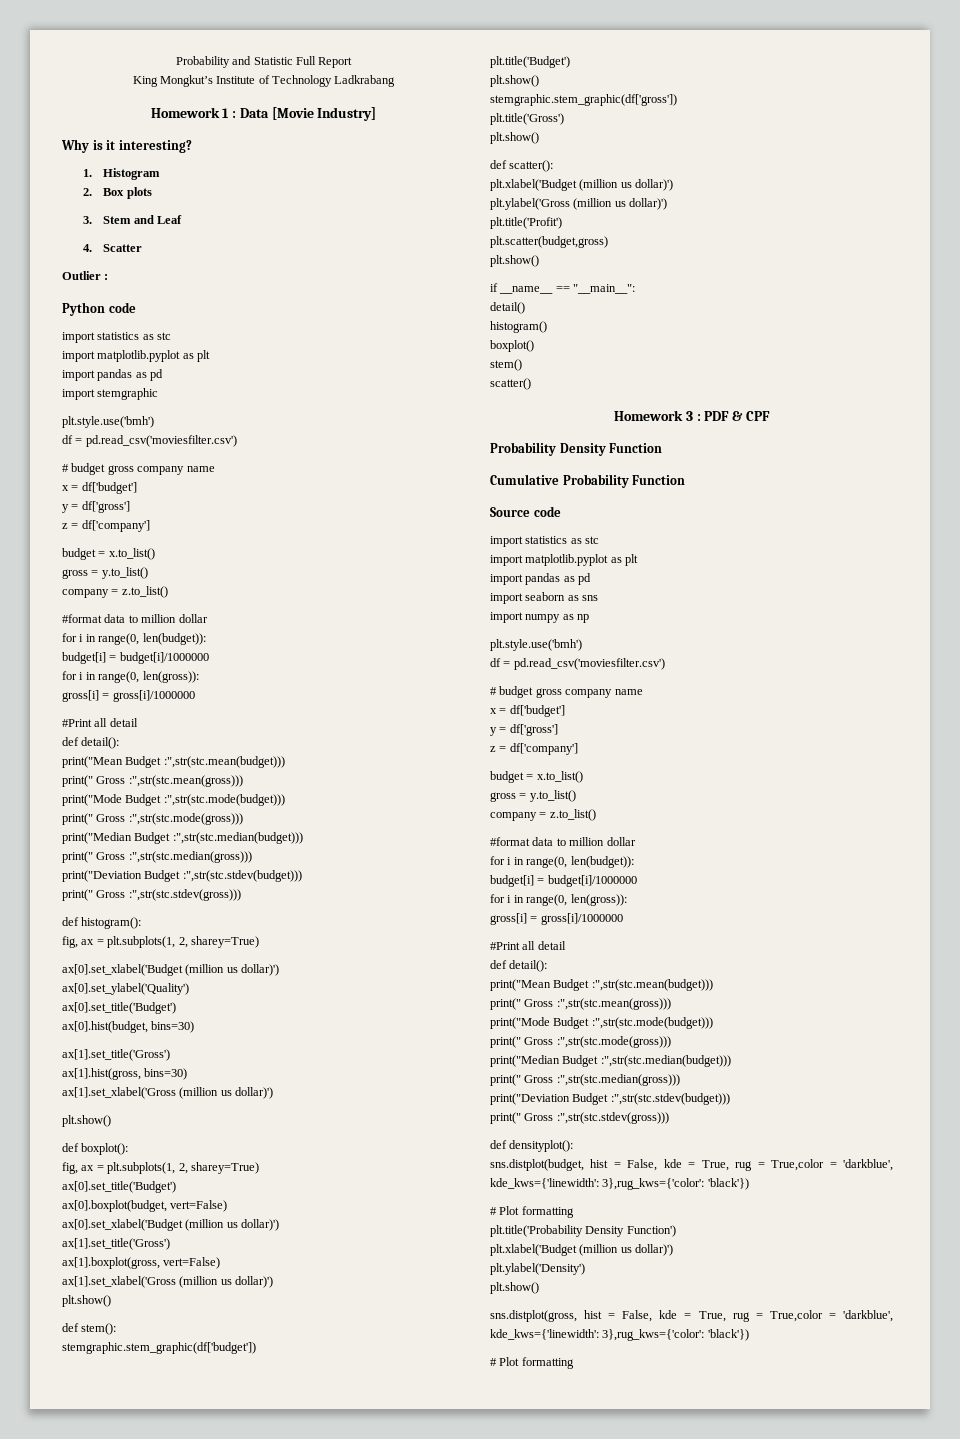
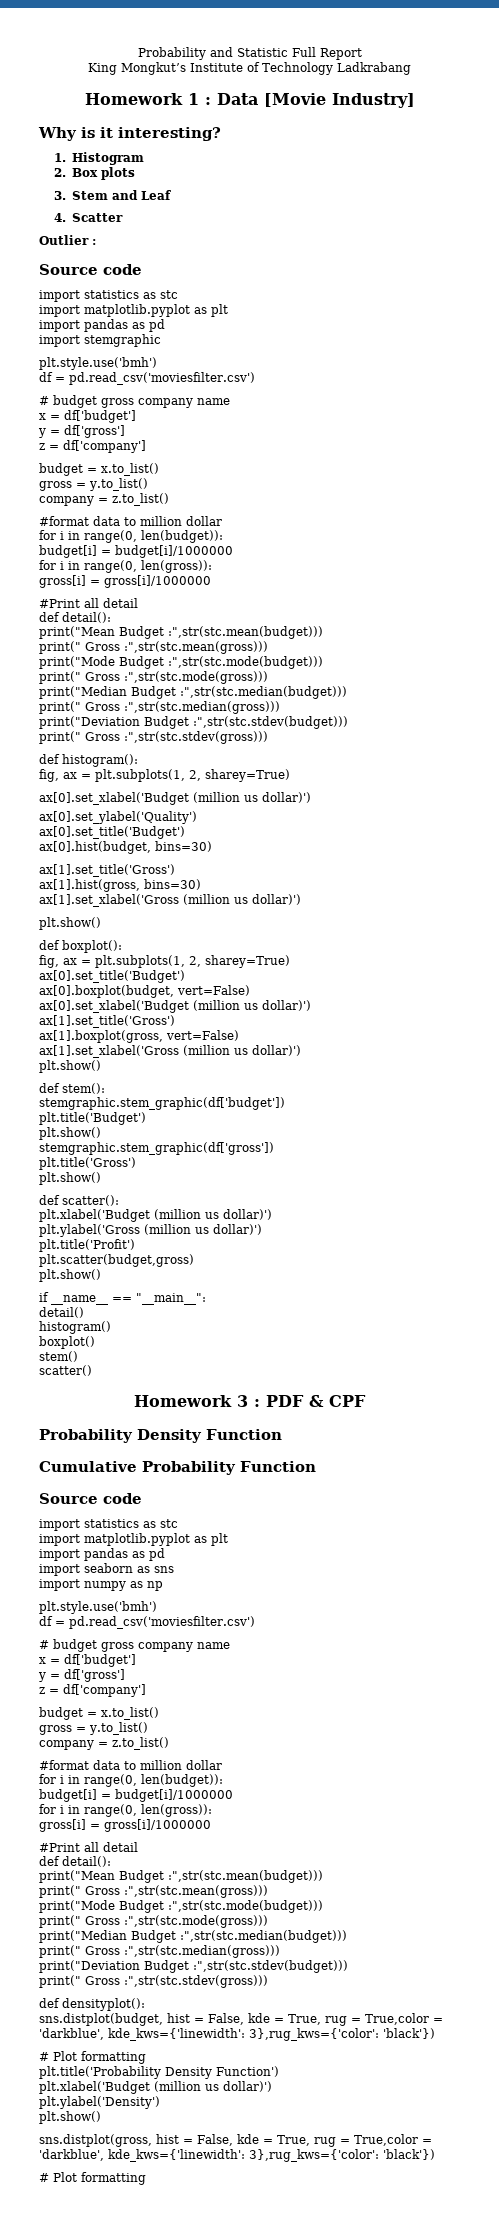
  Outlier :
- Python code
+ Source code

